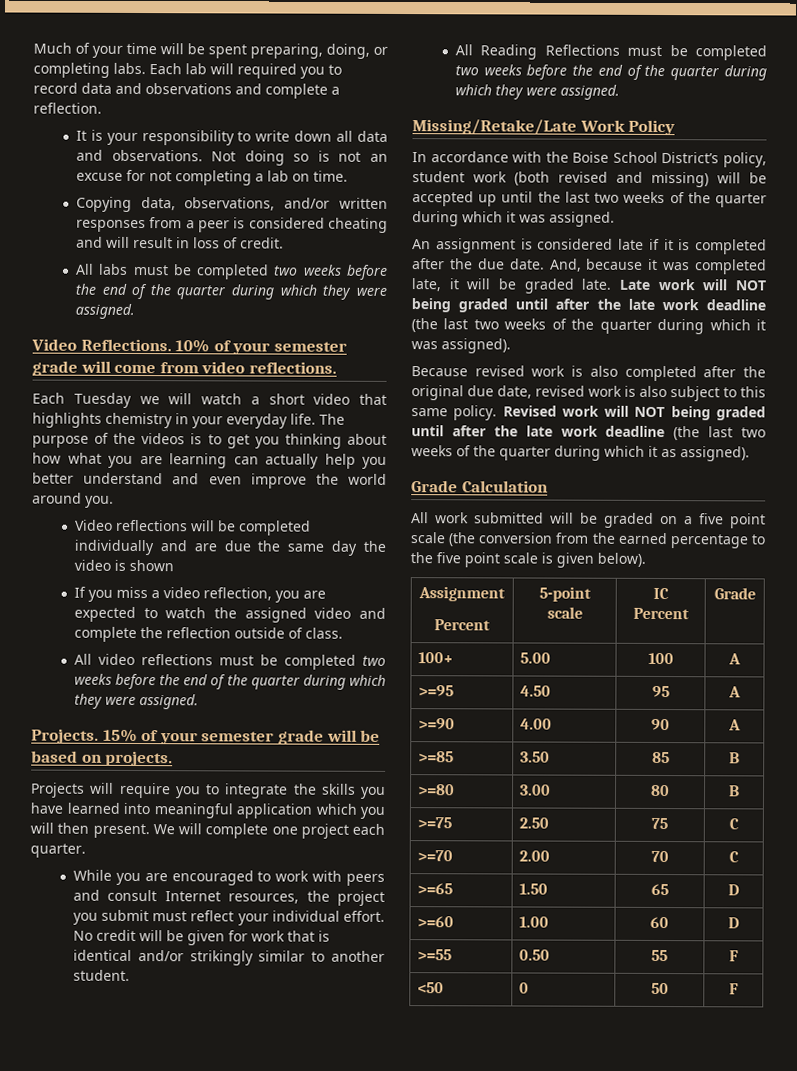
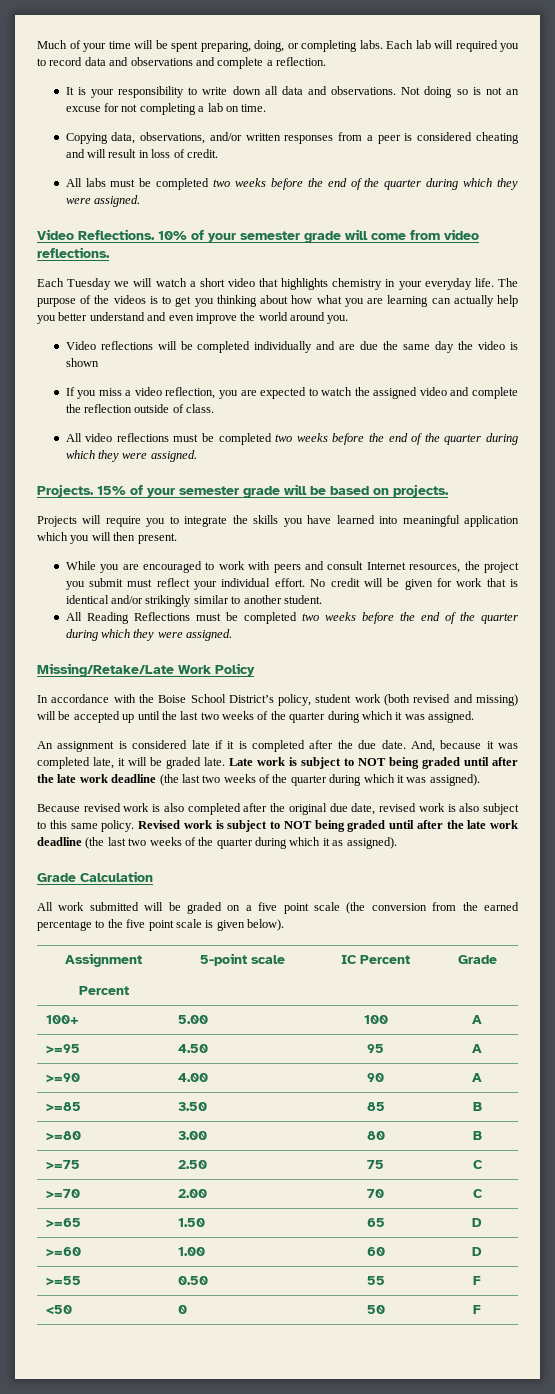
- We will complete one project each quarter.
- Late work will NOT being graded until after the late work deadline (the last two weeks of the quarter during which it was assigned).
+ Late work is subject to NOT being graded until after the late work deadline (the last two weeks of the quarter during which it was assigned).
- Revised work will NOT being graded until after the late work deadline (the last two weeks of the quarter during which it as assigned).
+ Revised work is subject to NOT being graded until after the late work deadline (the last two weeks of the quarter during which it as assigned).

